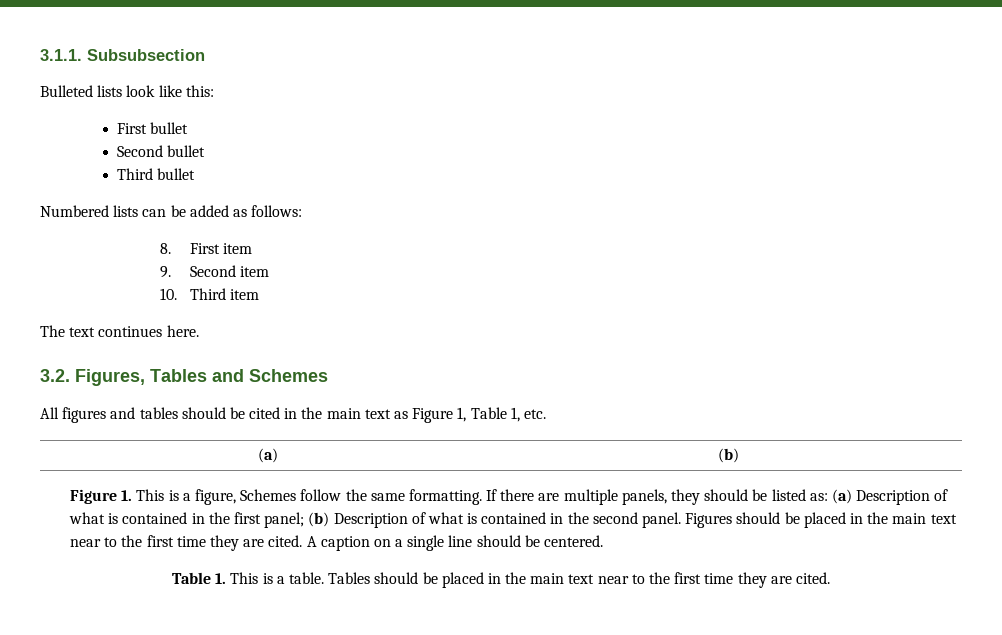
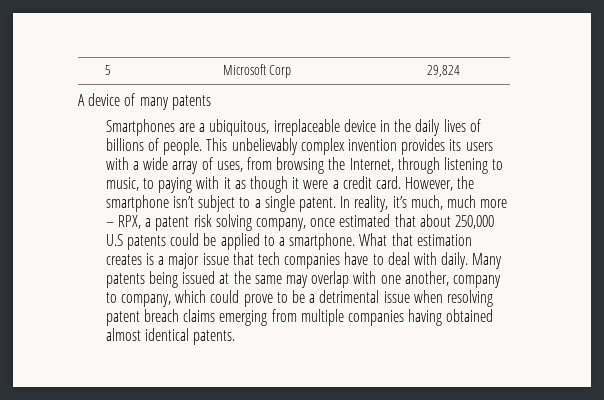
- 3.1.1. Subsubsection
- Bulleted lists look like this:
- First bullet
- Second bullet
- Third bullet
- Numbered lists can be added as follows:
- 8. First item
- 9. Second item
- 10. Third item
- The text continues here.
- 3.2. Figures, Tables and Schemes
- All figures and tables should be cited in the main text as Figure 1, Table 1, etc.
- (a) | (b)
- Figure 1. This is a figure, Schemes follow the same formatting. If there are multiple panels, they should be listed as: (a) Description of what is contained in the first panel; (b) Description of what is contained in the second panel. Figures should be placed in the main text near to the first time they are cited. A caption on a single line should be centered.
- Table 1. This is a table. Tables should be placed in the main text near to the first time they are cited.
+ 5 | Microsoft Corp | 29,824
+ A device of many patents
+ Smartphones are a ubiquitous, irreplaceable device in the daily lives of billions of people. This unbelievably complex invention provides its users with a wide array of uses, from browsing the Internet, through listening to music, to paying with it as though it were a credit card. However, the smartphone isn’t subject to a single patent. In reality, it’s much, much more – RPX, a patent risk solving company, once estimated that about 250,000 U.S patents could be applied to a smartphone. What that estimation creates is a major issue that tech companies have to deal with daily. Many patents being issued at the same may overlap with one another, company to company, which could prove to be a detrimental issue when resolving patent breach claims emerging from multiple companies having obtained almost identical patents.

